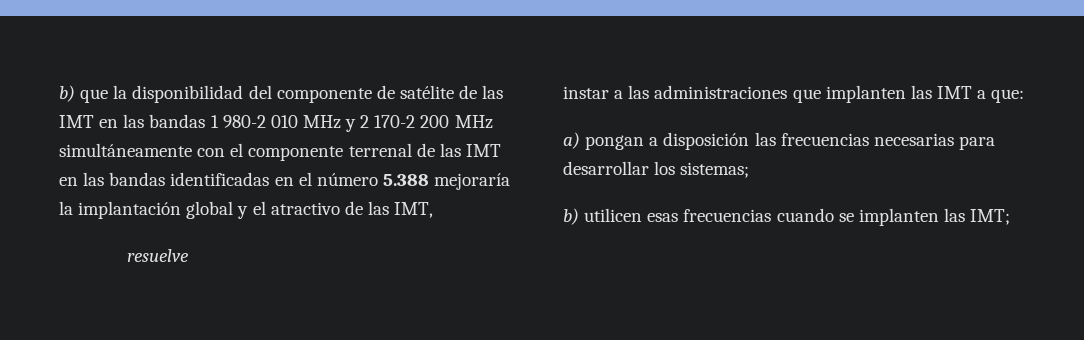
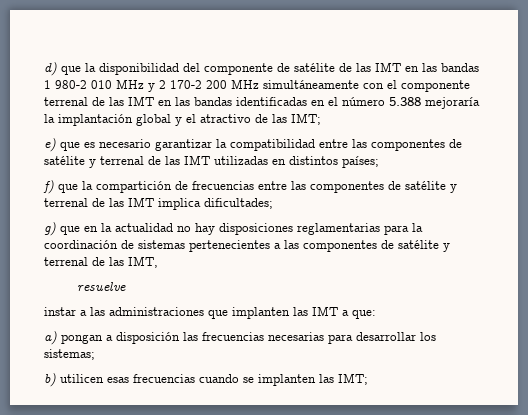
- b) que la disponibilidad del componente de satélite de las IMT en las bandas 1 980-2 010 MHz y 2 170-2 200 MHz simultáneamente con el componente terrenal de las IMT en las bandas identificadas en el número 5.388 mejoraría la implantación global y el atractivo de las IMT,
+ d) que la disponibilidad del componente de satélite de las IMT en las bandas 1 980-2 010 MHz y 2 170-2 200 MHz simultáneamente con el componente terrenal de las IMT en las bandas identificadas en el número 5.388 mejoraría la implantación global y el atractivo de las IMT;
+ e) que es necesario garantizar la compatibilidad entre las componentes de satélite y terrenal de las IMT utilizadas en distintos países;
+ f) que la compartición de frecuencias entre las componentes de satélite y terrenal de las IMT implica dificultades;
+ g) que en la actualidad no hay disposiciones reglamentarias para la coordinación de sistemas pertenecientes a las componentes de satélite y terrenal de las IMT,

